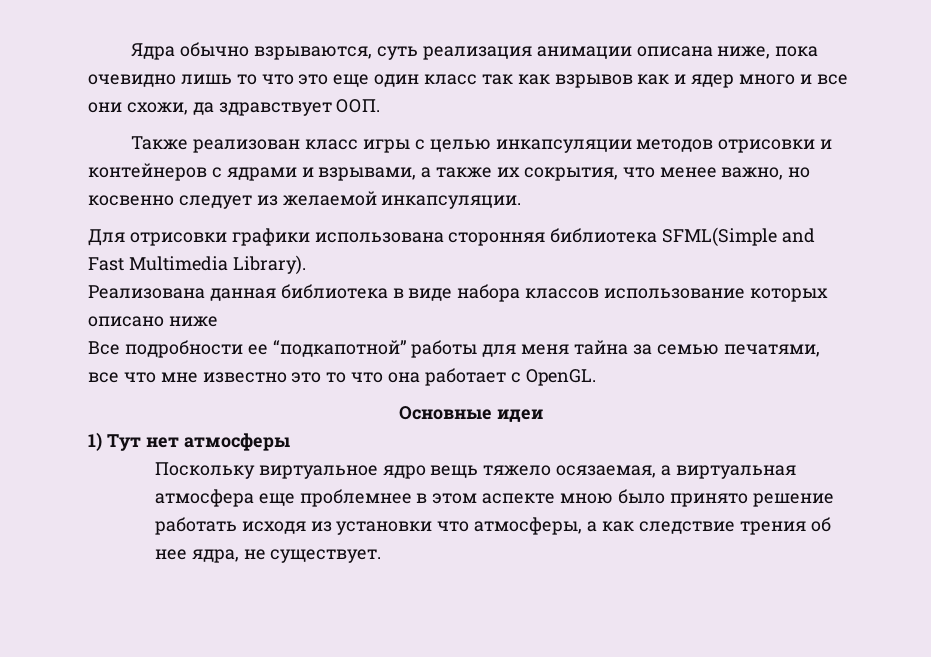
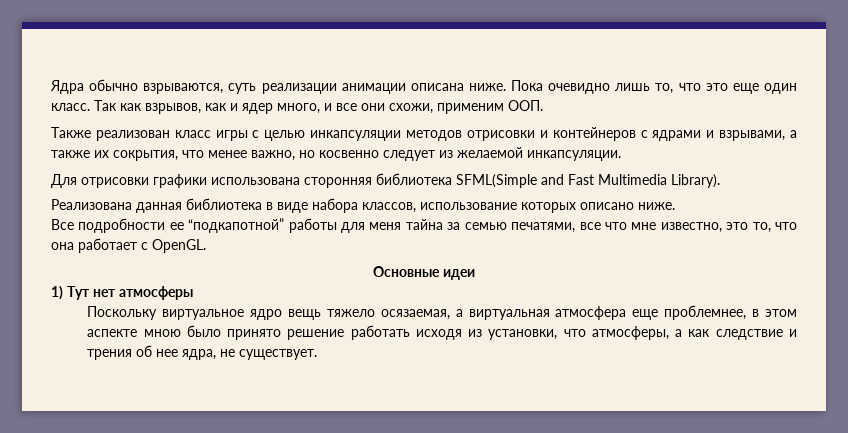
- Ядра обычно взрываются, суть реализация анимации описана ниже, пока очевидно лишь то что это еще один класс так как взрывов как и ядер много и все они схожи, да здравствует ООП.
+ Ядра обычно взрываются, суть реализации анимации описана ниже. Пока очевидно лишь то, что это еще один класс. Так как взрывов, как и ядер много, и все они схожи, применим ООП.
- Реализована данная библиотека в виде набора классов использование которых описано ниже
+ Реализована данная библиотека в виде набора классов, использование которых описано ниже.
- Все подробности ее “подкапотной” работы для меня тайна за семью печатями, все что мне известно это то что она работает с OpenGL.
+ Все подробности ее “подкапотной” работы для меня тайна за семью печатями, все что мне известно, это то, что она работает с OpenGL.
- Поскольку виртуальное ядро вещь тяжело осязаемая, а виртуальная атмосфера еще проблемнее в этом аспекте мною было принято решение работать исходя из установки что атмосферы, а как следствие трения об нее ядра, не существует.
+ Поскольку виртуальное ядро вещь тяжело осязаемая, а виртуальная атмосфера еще проблемнее, в этом аспекте мною было принято решение работать исходя из установки, что атмосферы, а как следствие и трения об нее ядра, не существует.

